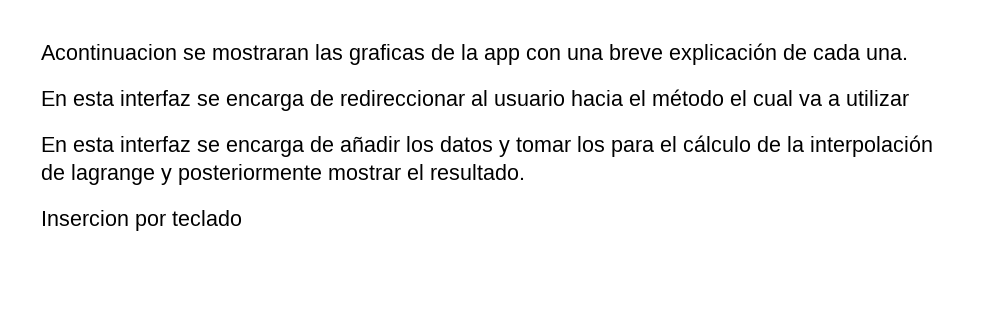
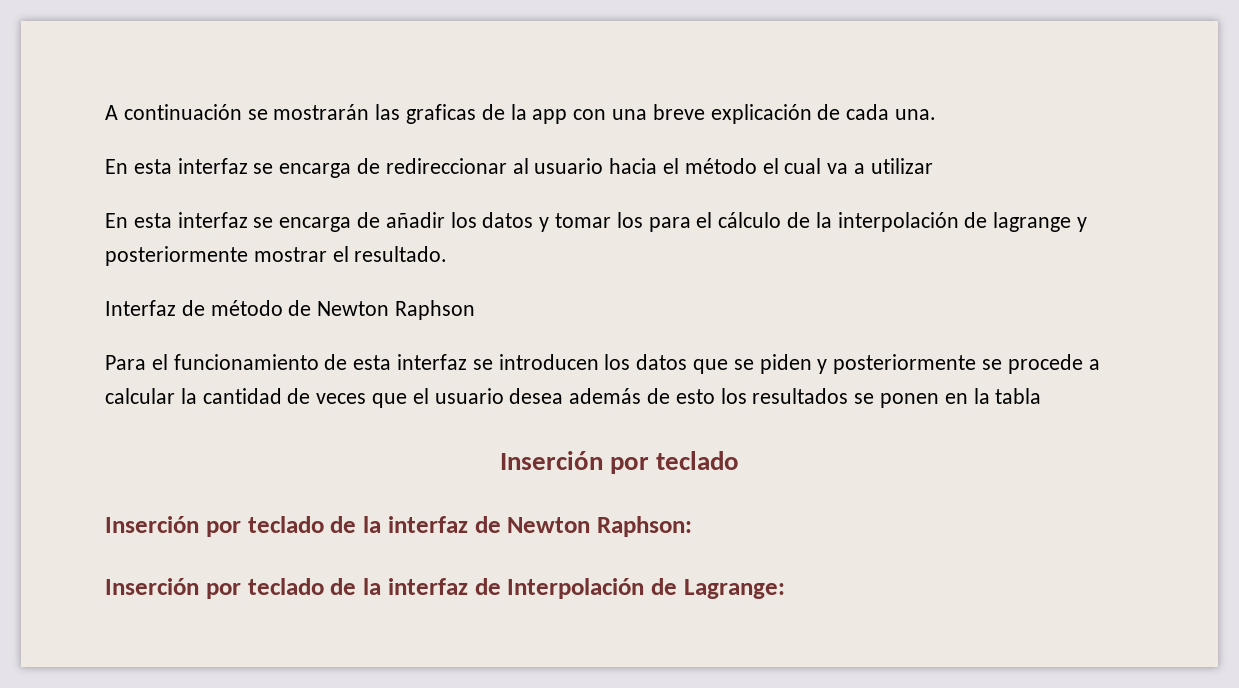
- Acontinuacion se mostraran las graficas de la app con una breve explicación de cada una.
+ A continuación se mostrarán las graficas de la app con una breve explicación de cada una.
- Insercion por teclado
+ Interfaz de método de Newton Raphson
+ Para el funcionamiento de esta interfaz se introducen los datos que se piden y posteriormente se procede a calcular la cantidad de veces que el usuario desea además de esto los resultados se ponen en la tabla
+ Inserción por teclado
+ Inserción por teclado de la interfaz de Newton Raphson:
+ Inserción por teclado de la interfaz de Interpolación de Lagrange:

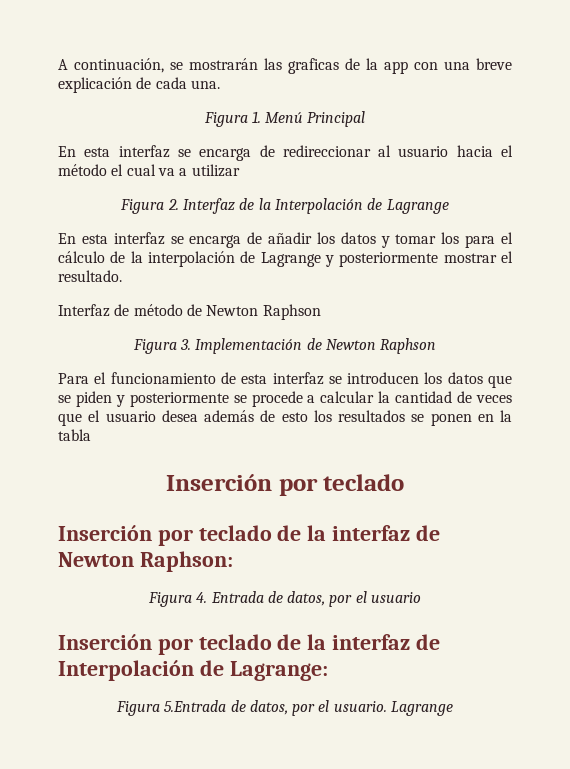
- A continuación se mostrarán las graficas de la app con una breve explicación de cada una.
+ A continuación, se mostrarán las graficas de la app con una breve explicación de cada una.
+ Figura 1. Menú Principal
+ Figura 2. Interfaz de la Interpolación de Lagrange
- En esta interfaz se encarga de añadir los datos y tomar los para el cálculo de la interpolación de lagrange y posteriormente mostrar el resultado.
+ En esta interfaz se encarga de añadir los datos y tomar los para el cálculo de la interpolación de Lagrange y posteriormente mostrar el resultado.
+ Figura 3. Implementación de Newton Raphson
+ Figura 4. Entrada de datos, por el usuario
+ Figura 5.Entrada de datos, por el usuario. Lagrange

